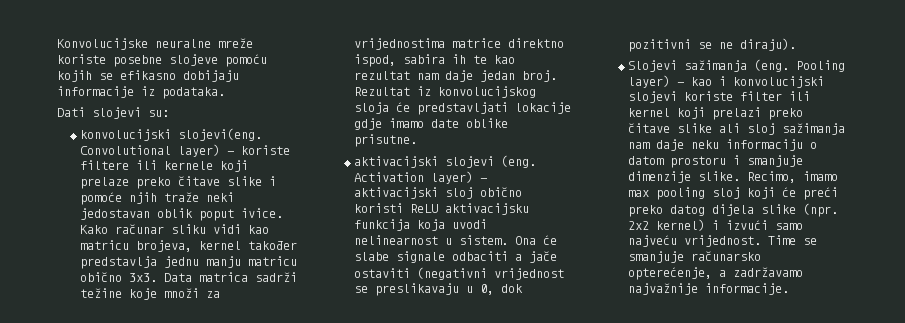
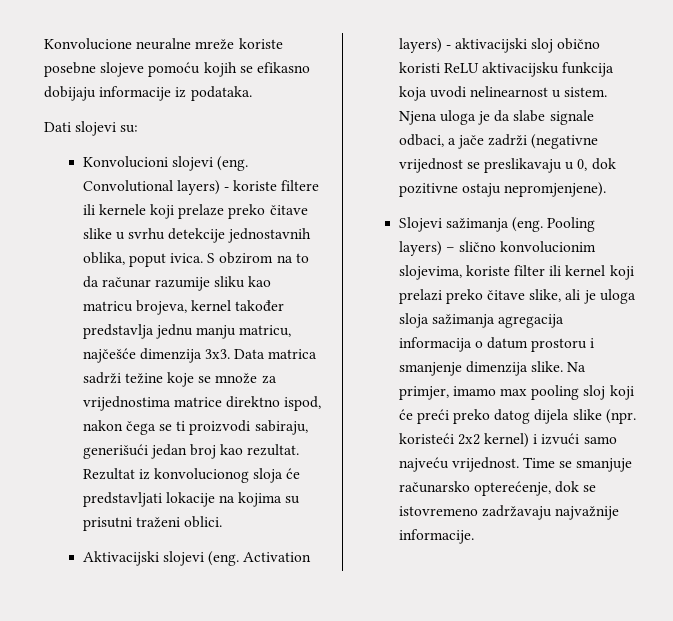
- Konvolucijske neuralne mreže koriste posebne slojeve pomoću kojih se efikasno dobijaju informacije iz podataka.
+ Konvolucione neuralne mreže koriste posebne slojeve pomoću kojih se efikasno dobijaju informacije iz podataka.
- konvolucijski slojevi(eng. Convolutional layer) - koriste filtere ili kernele koji prelaze preko čitave slike i pomoće njih traže neki jedostavan oblik poput ivice. Kako računar sliku vidi kao matricu brojeva, kernel također predstavlja jednu manju matricu obično 3x3.
+ Konvolucioni slojevi (eng. Convolutional layers) - koriste filtere ili kernele koji prelaze preko čitave slike u svrhu detekcije jednostavnih oblika, poput ivica. S obzirom na to da računar razumije sliku kao matricu brojeva, kernel također predstavlja jednu manju matricu, najčešće dimenzija 3x3.
- Data matrica sadrži težine koje množi za vrijednostima matrice direktno ispod, sabira ih te kao rezultat nam daje jedan broj.
+ Data matrica sadrži težine koje se množe za vrijednostima matrice direktno ispod, nakon čega se ti proizvodi sabiraju, generišući jedan broj kao rezultat.
- Rezultat iz konvolucijskog sloja će predstavljati lokacije gdje imamo date oblike prisutne.
- aktivacijski slojevi (eng.
+ Rezultat iz konvolucionog sloja će predstavljati lokacije na kojima su prisutni traženi oblici.
+ Aktivacijski slojevi (eng.
- Activation layer) - aktivacijski sloj obično koristi ReLU aktivacijsku funkcija koja uvodi nelinearnost u sistem.
+ Activation layers) - aktivacijski sloj obično koristi ReLU aktivacijsku funkcija koja uvodi nelinearnost u sistem.
- Ona će slabe signale odbaciti a jače ostaviti (negativni vrijednost se preslikavaju u 0, dok pozitivni se ne diraju).
+ Njena uloga je da slabe signale odbaci, a jače zadrži (negativne vrijednost se preslikavaju u 0, dok pozitivne ostaju nepromjenjene).
- Pooling layer) - kao i konvolucijski slojevi koriste filter ili kernel koji prelazi preko čitave slike ali sloj sažimanja nam daje neku informaciju o datom prostoru i smanjuje dimenzije slike. Recimo, imamo max pooling sloj koji će preći preko datog dijela slike (npr. 2x2 kernel) i izvući samo najveću vrijednost.
+ Pooling layers) – slično konvolucionim slojevima, koriste filter ili kernel koji prelazi preko čitave slike, ali je uloga sloja sažimanja agregacija informacija o datum prostoru i smanjenje dimenzija slike. Na primjer, imamo max pooling sloj koji će preći preko datog dijela slike (npr. koristeći 2x2 kernel) i izvući samo najveću vrijednost.
- Time se smanjuje računarsko opterećenje, a zadržavamo najvažnije informacije.
+ Time se smanjuje računarsko opterećenje, dok se istovremeno zadržavaju najvažnije informacije.

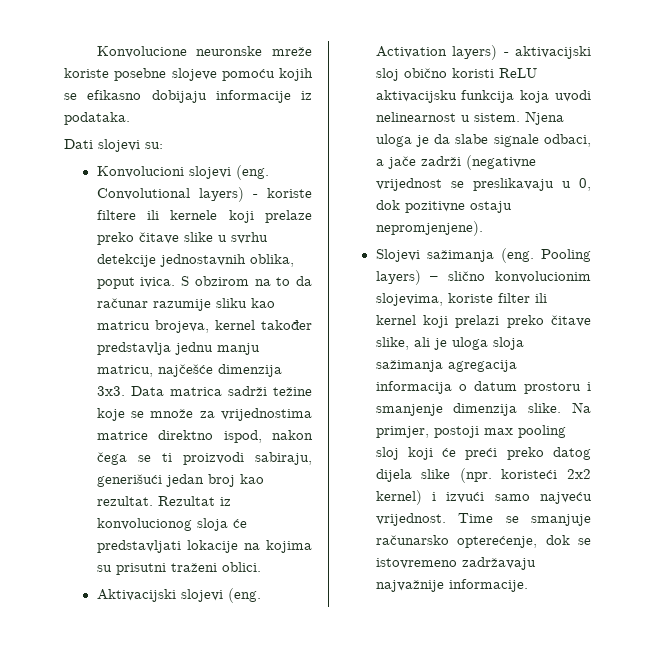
- Konvolucione neuralne mreže koriste posebne slojeve pomoću kojih se efikasno dobijaju informacije iz podataka.
+ Konvolucione neuronske mreže koriste posebne slojeve pomoću kojih se efikasno dobijaju informacije iz podataka.
- Na primjer, imamo max pooling sloj koji će preći preko datog dijela slike (npr. koristeći 2x2 kernel) i izvući samo najveću vrijednost.
+ Na primjer, postoji max pooling sloj koji će preći preko datog dijela slike (npr. koristeći 2x2 kernel) i izvući samo najveću vrijednost.

